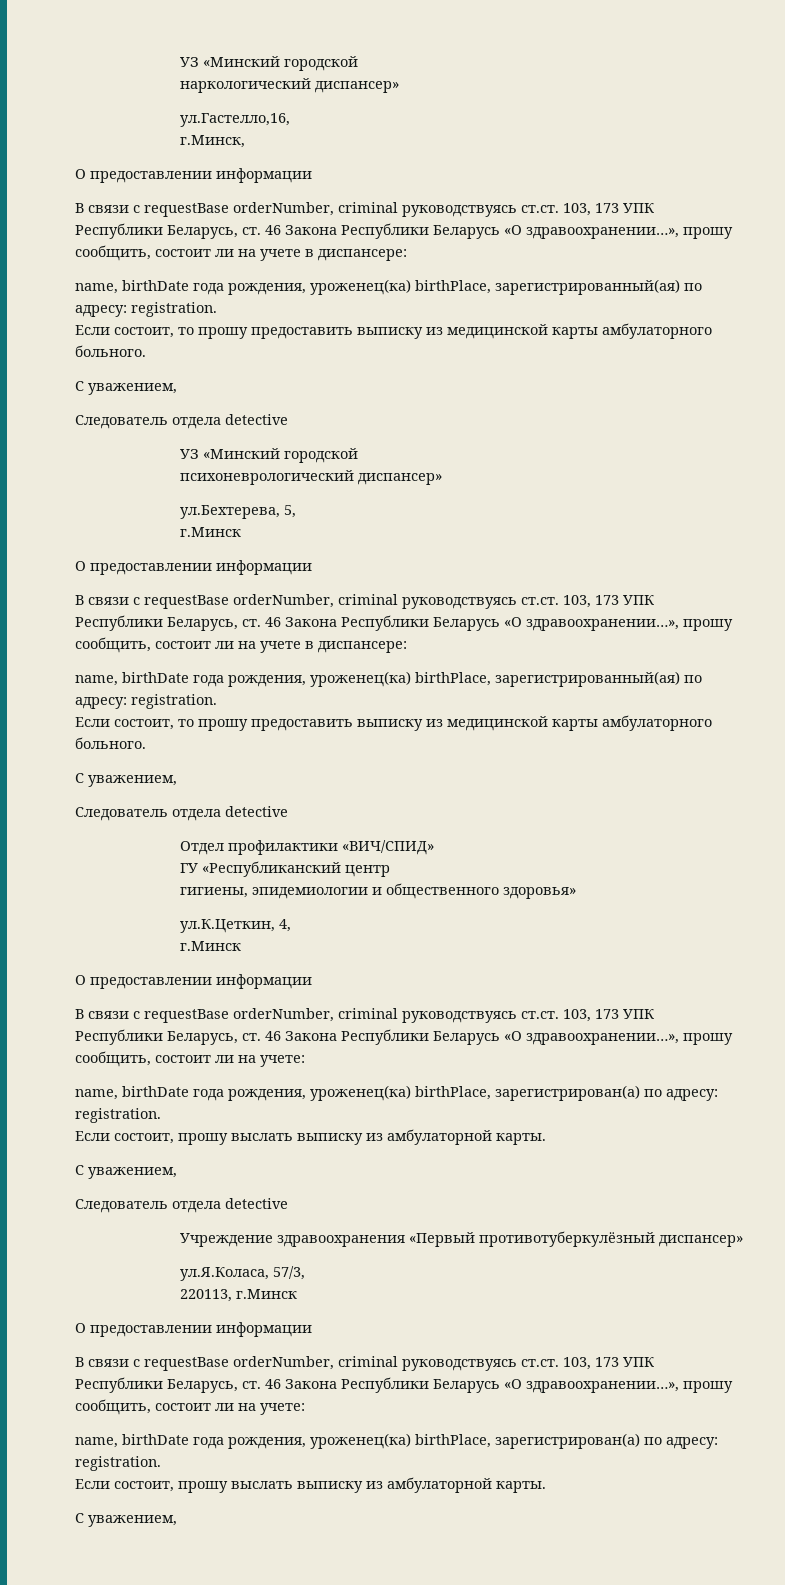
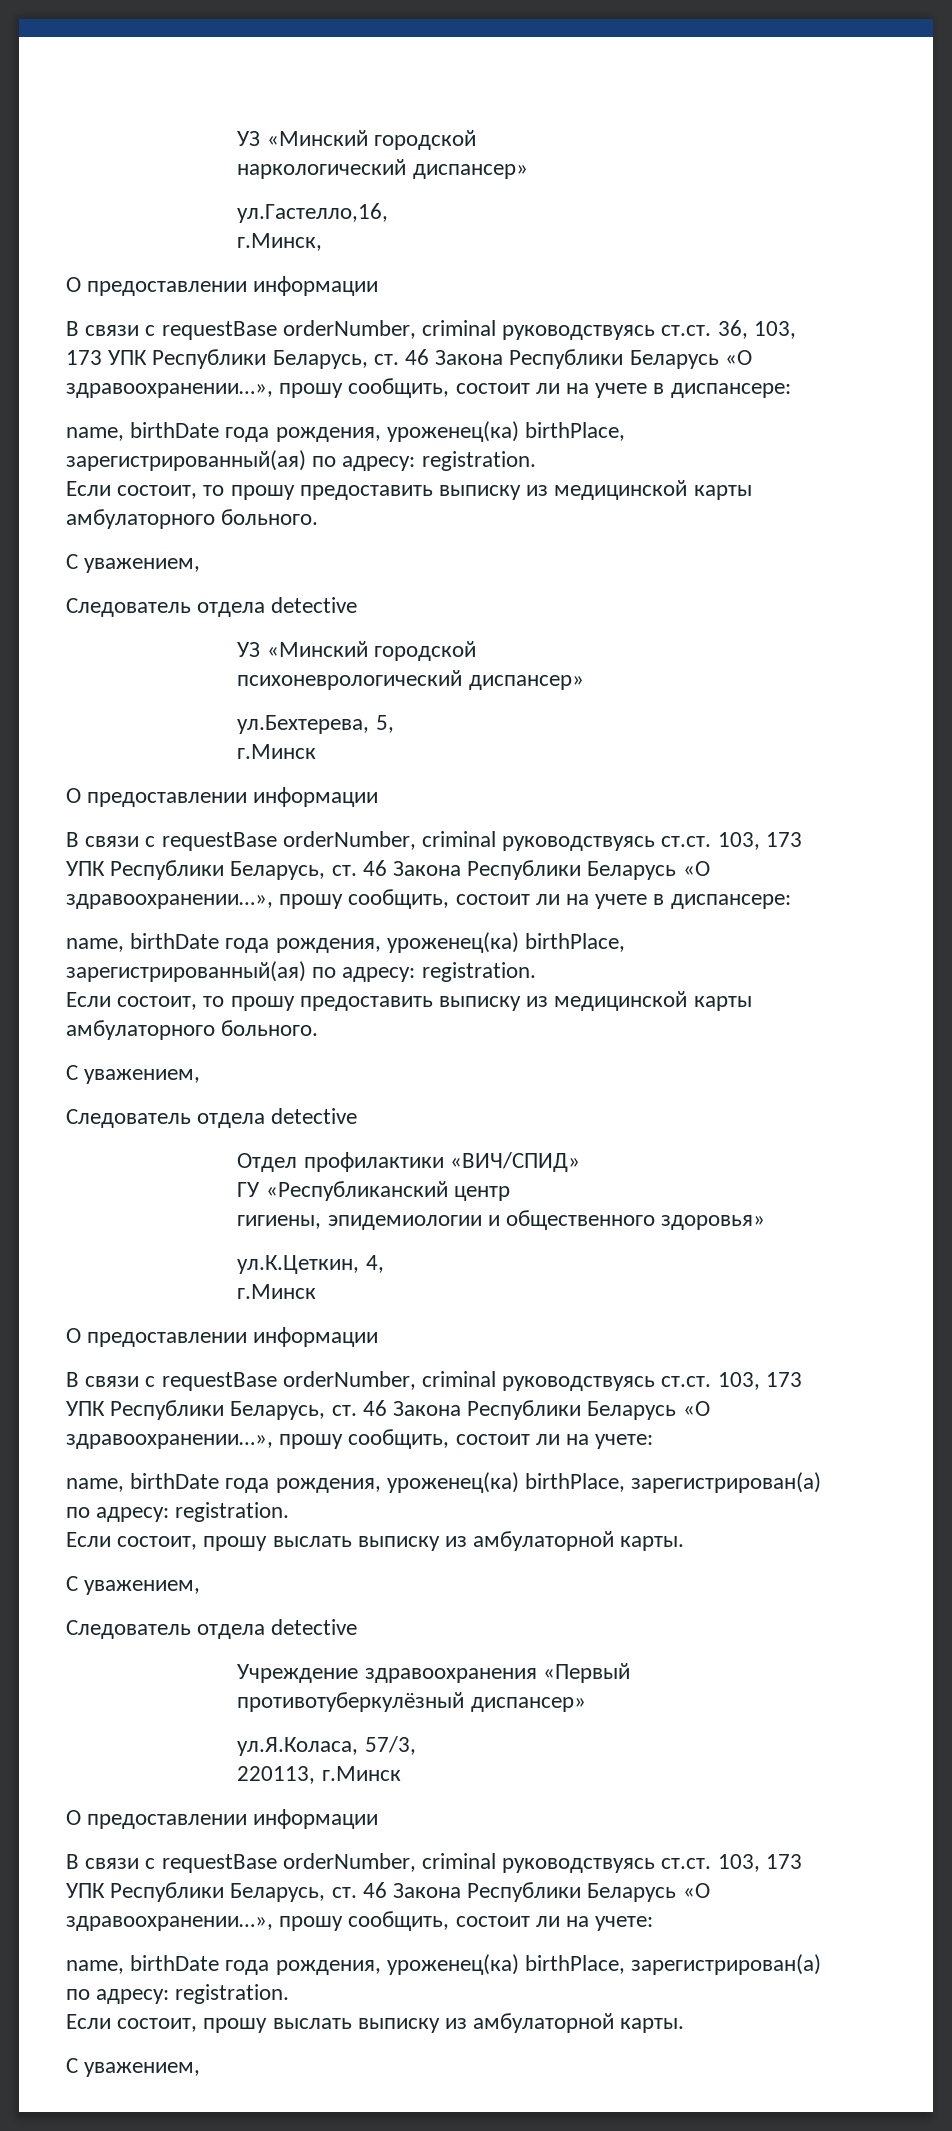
  г.Минск,
  О предоставлении информации
- В связи с requestBase orderNumber, criminal руководствуясь ст.ст. 103, 173 УПК Республики Беларусь, ст. 46 Закона Республики Беларусь «О здравоохранении…», прошу сообщить, состоит ли на учете в диспансере:
+ В связи с requestBase orderNumber, criminal руководствуясь ст.ст. 36, 103, 173 УПК Республики Беларусь, ст. 46 Закона Республики Беларусь «О здравоохранении…», прошу сообщить, состоит ли на учете в диспансере:

